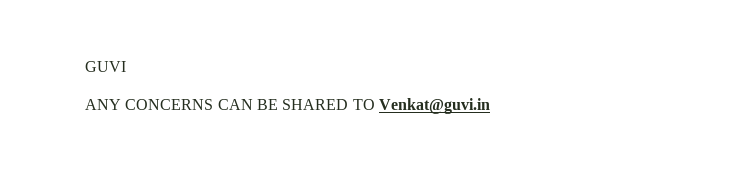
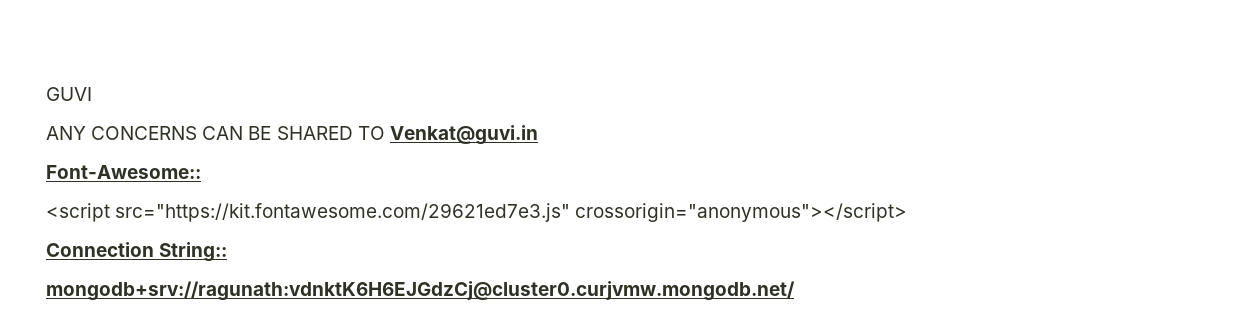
+ Font-Awesome::
+ <script src="https://kit.fontawesome.com/29621ed7e3.js" crossorigin="anonymous"></script>
+ Connection String::
+ mongodb+srv://ragunath:vdnktK6H6EJGdzCj@cluster0.curjvmw.mongodb.net/

